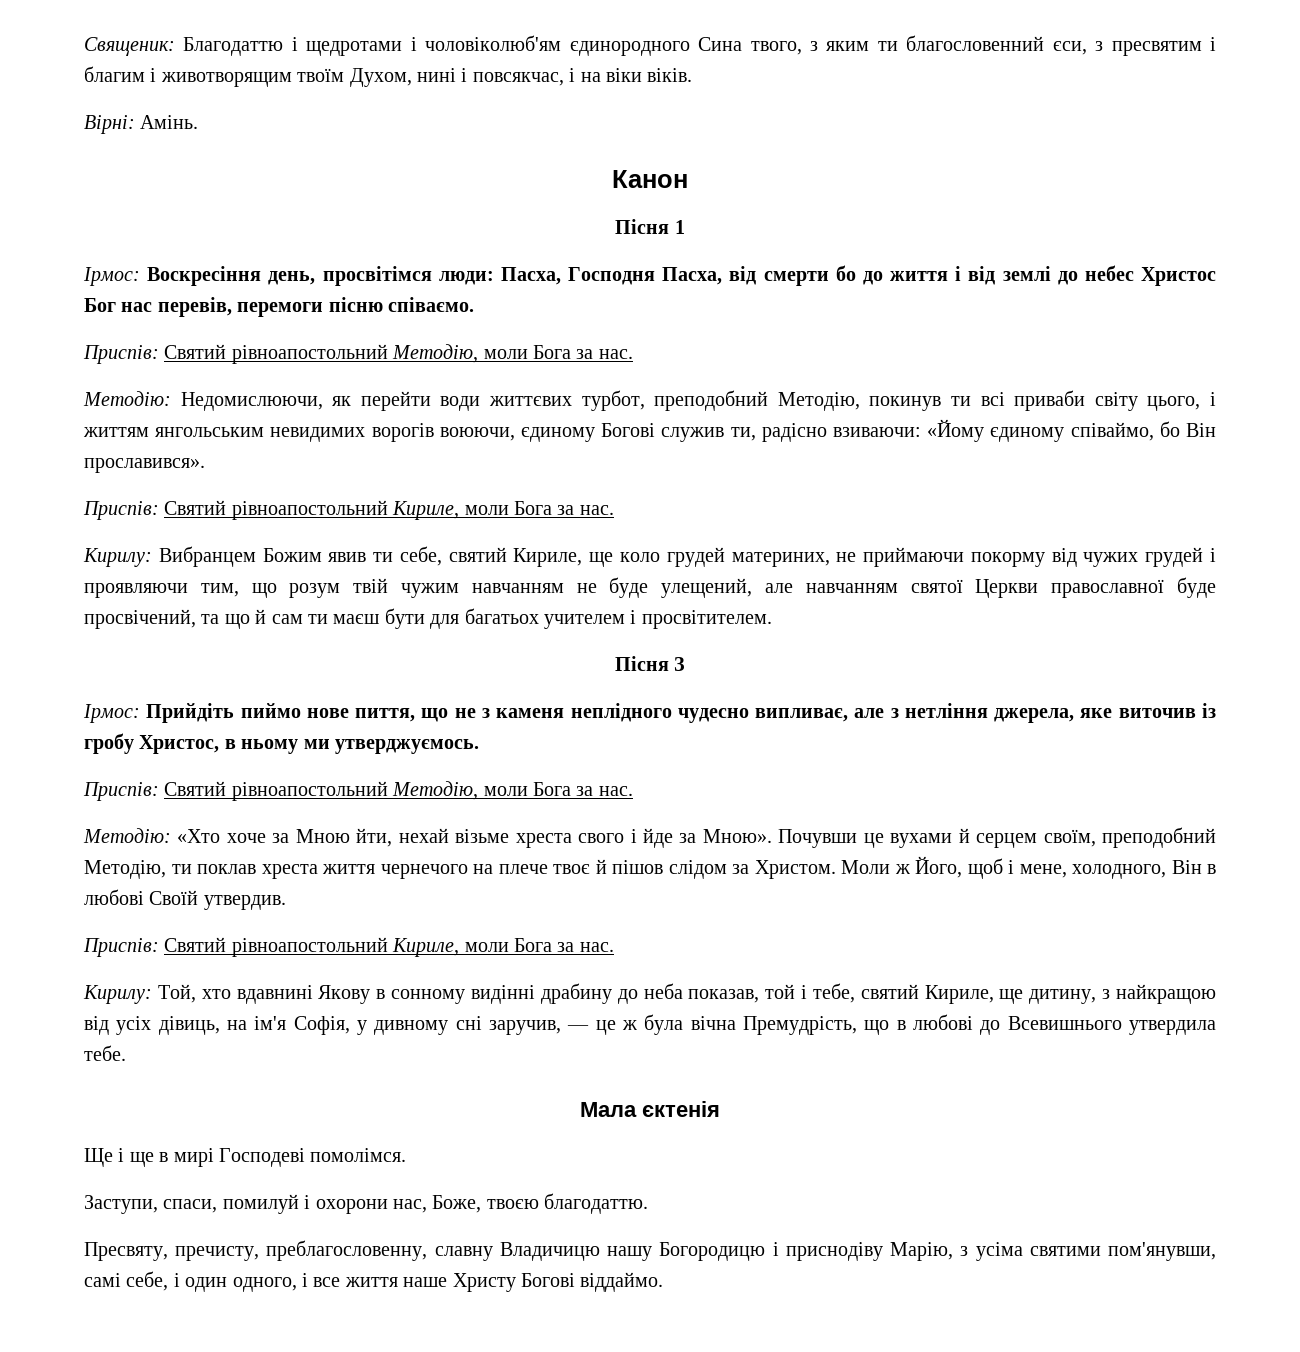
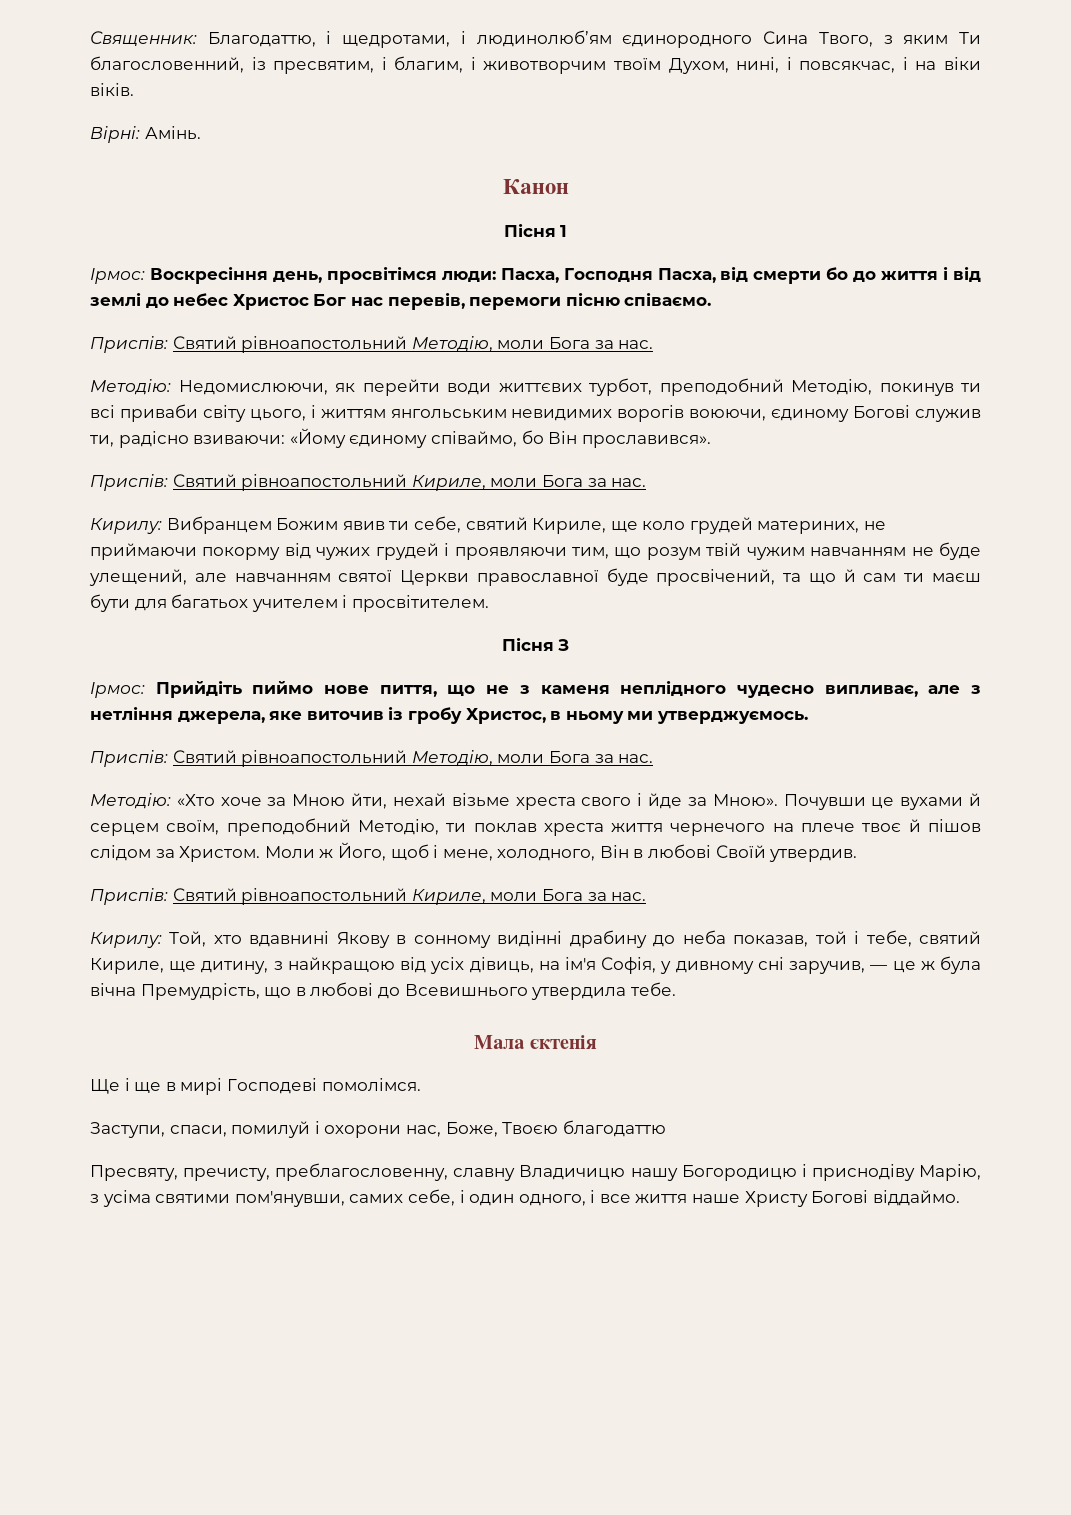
- Священик: Благодаттю і щедротами і чоловіколюб'ям єдинородного Сина твого, з яким ти благословенний єси, з пресвятим і благим і животворящим твоїм Духом, нині і повсякчас, і на віки віків.
+ Священник: Благодаттю, і щедротами, і людинолюб’ям єдинородного Сина Твого, з яким Ти благословенний, із пресвятим, і благим, і животворчим твоїм Духом, нині, і повсякчас, і на віки віків.
- Заступи, спаси, помилуй і охорони нас, Боже, твоєю благодаттю.
+ Заступи, спаси, помилуй і охорони нас, Боже, Твоєю благодаттю
- Пресвяту, пречисту, преблагословенну, славну Владичицю нашу Богородицю і приснодіву Марію, з усіма святими пом'янувши, самі себе, і один одного, і все життя наше Христу Богові віддаймо.
+ Пресвяту, пречисту, преблагословенну, славну Владичицю нашу Богородицю і приснодіву Марію, з усіма святими пом'янувши, самих себе, і один одного, і все життя наше Христу Богові віддаймо.

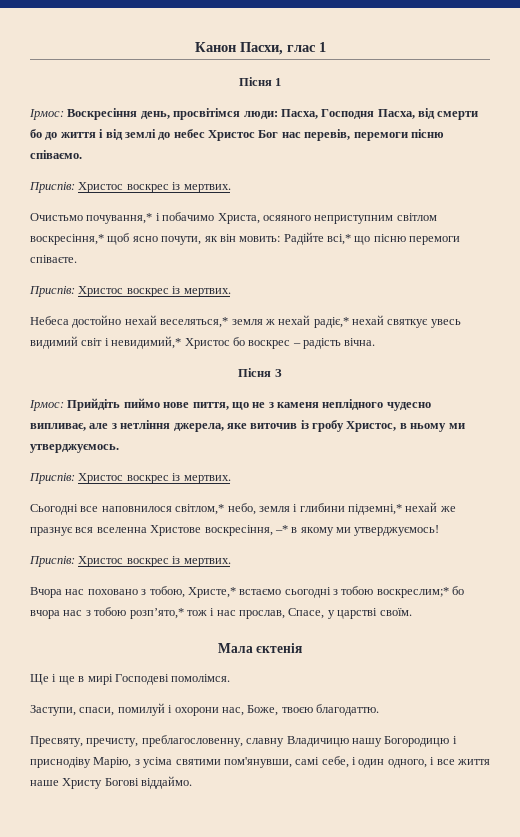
- Священник: Благодаттю, і щедротами, і людинолюб’ям єдинородного Сина Твого, з яким Ти благословенний, із пресвятим, і благим, і животворчим твоїм Духом, нині, і повсякчас, і на віки віків.
- Вірні: Амінь.
- Канон
+ Канон Пасхи, глас 1
  Ірмос: Воскресіння день, просвітімся люди: Пасха, Господня Пасха, від смерти бо до життя і від землі до небес Христос Бог нас перевів, перемоги пісню співаємо.
- Приспів: Святий рівноапостольний Методію, моли Бога за нас.
- Методію: Недомислюючи, як перейти води життєвих турбот, преподобний Методію, покинув ти всі приваби світу цього, і життям янгольським невидимих ворогів воюючи, єдиному Богові служив ти, радісно взиваючи: «Йому єдиному співаймо, бо Він прославився».
- Приспів: Святий рівноапостольний Кириле, моли Бога за нас.
- Кирилу: Вибранцем Божим явив ти себе, святий Кириле, ще коло грудей материних, не приймаючи покорму від чужих грудей і проявляючи тим, що розум твій чужим навчанням не буде улещений, але навчанням святої Церкви православної буде просвічений, та що й сам ти маєш бути для багатьох учителем і просвітителем.
+ Приспів: Христос воскрес із мертвих.
+ Очистьмо почування,* і побачимо Христа, осяяного неприступним світлом воскресіння,* щоб ясно почути, як він мовить: Радійте всі,* що пісню перемоги співаєте.
+ Приспів: Христос воскрес із мертвих.
+ Небеса достойно нехай веселяться,* земля ж нехай радіє,* нехай святкує увесь видимий світ і невидимий,* Христос бо воскрес – радість вічна.
  Ірмос: Прийдіть пиймо нове пиття, що не з каменя неплідного чудесно випливає, але з нетління джерела, яке виточив із гробу Христос, в ньому ми утверджуємось.
- Приспів: Святий рівноапостольний Методію, моли Бога за нас.
- Методію: «Хто хоче за Мною йти, нехай візьме хреста свого і йде за Мною». Почувши це вухами й серцем своїм, преподобний Методію, ти поклав хреста життя чернечого на плече твоє й пішов слідом за Христом. Моли ж Його, щоб і мене, холодного, Він в любові Своїй утвердив.
- Приспів: Святий рівноапостольний Кириле, моли Бога за нас.
- Кирилу: Той, хто вдавнині Якову в сонному видінні драбину до неба показав, той і тебе, святий Кириле, ще дитину, з найкращою від усіх дівиць, на ім'я Софія, у дивному сні заручив, — це ж була вічна Премудрість, що в любові до Всевишнього утвердила тебе.
+ Приспів: Христос воскрес із мертвих.
+ Сьогодні все наповнилося світлом,* небо, земля і глибини підземні,* нехай же празнує вся вселенна Христове воскресіння, –* в якому ми утверджуємось!
+ Приспів: Христос воскрес із мертвих.
+ Вчора нас поховано з тобою, Христе,* встаємо сьогодні з тобою воскреслим;* бо вчора нас з тобою розп’ято,* тож і нас прослав, Спасе, у царстві своїм.
- Заступи, спаси, помилуй і охорони нас, Боже, Твоєю благодаттю
+ Заступи, спаси, помилуй і охорони нас, Боже, твоєю благодаттю.
- Пресвяту, пречисту, преблагословенну, славну Владичицю нашу Богородицю і приснодіву Марію, з усіма святими пом'янувши, самих себе, і один одного, і все життя наше Христу Богові віддаймо.
+ Пресвяту, пречисту, преблагословенну, славну Владичицю нашу Богородицю і приснодіву Марію, з усіма святими пом'янувши, самі себе, і один одного, і все життя наше Христу Богові віддаймо.

